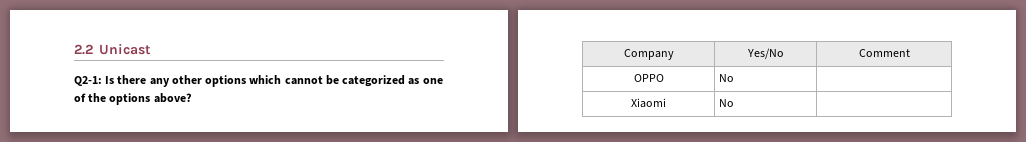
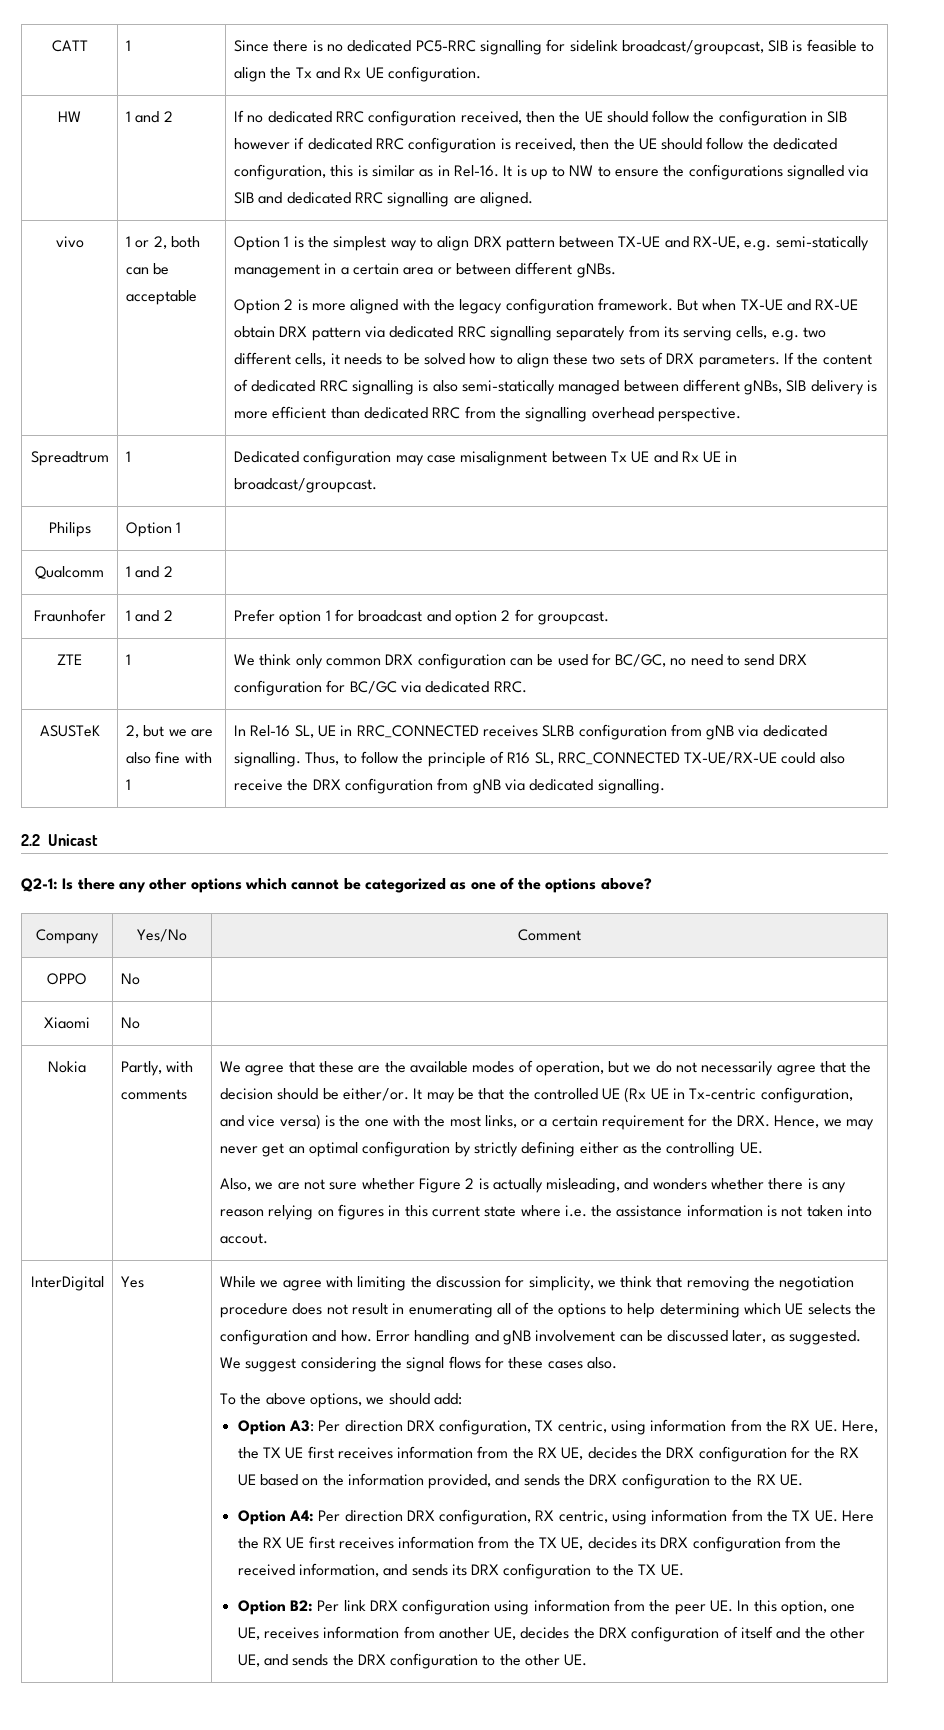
+ CATT | 1 | Since there is no dedicated PC5-RRC signalling for sidelink broadcast/groupcast, SIB is feasible to align the Tx and Rx UE configuration.
+ HW | 1 and 2 | If no dedicated RRC configuration received, then the UE should follow the configuration in SIB however if dedicated RRC configuration is received, then the UE should follow the dedicated configuration, this is similar as in Rel-16. It is up to NW to ensure the configurations signalled via SIB and dedicated RRC signalling are aligned.
+ vivo | 1 or 2, both can be acceptable | Option 1 is the simplest way to align DRX pattern between TX-UE and RX-UE, e.g. semi-statically management in a certain area or between different gNBs.
+ Option 2 is more aligned with the legacy configuration framework. But when TX-UE and RX-UE obtain DRX pattern via dedicated RRC signalling separately from its serving cells, e.g. two different cells, it needs to be solved how to align these two sets of DRX parameters. If the content of dedicated RRC signalling is also semi-statically managed between different gNBs, SIB delivery is more efficient than dedicated RRC from the signalling overhead perspective.
+ Spreadtrum | 1 | Dedicated configuration may case misalignment between Tx UE and Rx UE in broadcast/groupcast.
+ Philips | Option 1 |
+ Qualcomm | 1 and 2 |
+ Fraunhofer | 1 and 2 | Prefer option 1 for broadcast and option 2 for groupcast.
+ ZTE | 1 | We think only common DRX configuration can be used for BC/GC, no need to send DRX configuration for BC/GC via dedicated RRC.
+ ASUSTeK | 2, but we are also fine with 1 | In Rel-16 SL, UE in RRC_CONNECTED receives SLRB configuration from gNB via dedicated signalling. Thus, to follow the principle of R16 SL, RRC_CONNECTED TX-UE/RX-UE could also receive the DRX configuration from gNB via dedicated signalling.
+ Nokia | Partly, with comments | We agree that these are the available modes of operation, but we do not necessarily agree that the decision should be either/or. It may be that the controlled UE (Rx UE in Tx-centric configuration, and vice versa) is the one with the most links, or a certain requirement for the DRX. Hence, we may never get an optimal configuration by strictly defining either as the controlling UE.
+ Also, we are not sure whether Figure 2 is actually misleading, and wonders whether there is any reason relying on figures in this current state where i.e. the assistance information is not taken into accout.
+ InterDigital | Yes | While we agree with limiting the discussion for simplicity, we think that removing the negotiation procedure does not result in enumerating all of the options to help determining which UE selects the configuration and how. Error handling and gNB involvement can be discussed later, as suggested. We suggest considering the signal flows for these cases also.
+ To the above options, we should add:
+ Option A3: Per direction DRX configuration, TX centric, using information from the RX UE. Here, the TX UE first receives information from the RX UE, decides the DRX configuration for the RX UE based on the information provided, and sends the DRX configuration to the RX UE.
+ Option A4: Per direction DRX configuration, RX centric, using information from the TX UE. Here the RX UE first receives information from the TX UE, decides its DRX configuration from the received information, and sends its DRX configuration to the TX UE.
+ Option B2: Per link DRX configuration using information from the peer UE. In this option, one UE, receives information from another UE, decides the DRX configuration of itself and the other UE, and sends the DRX configuration to the other UE.

